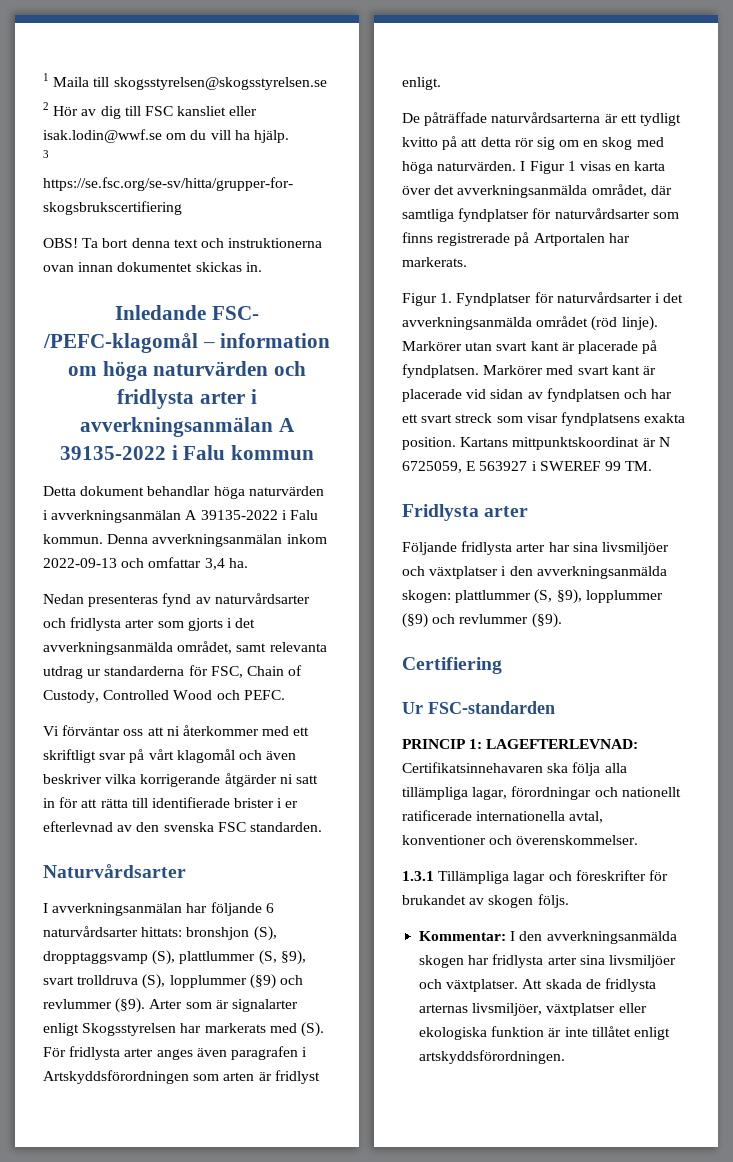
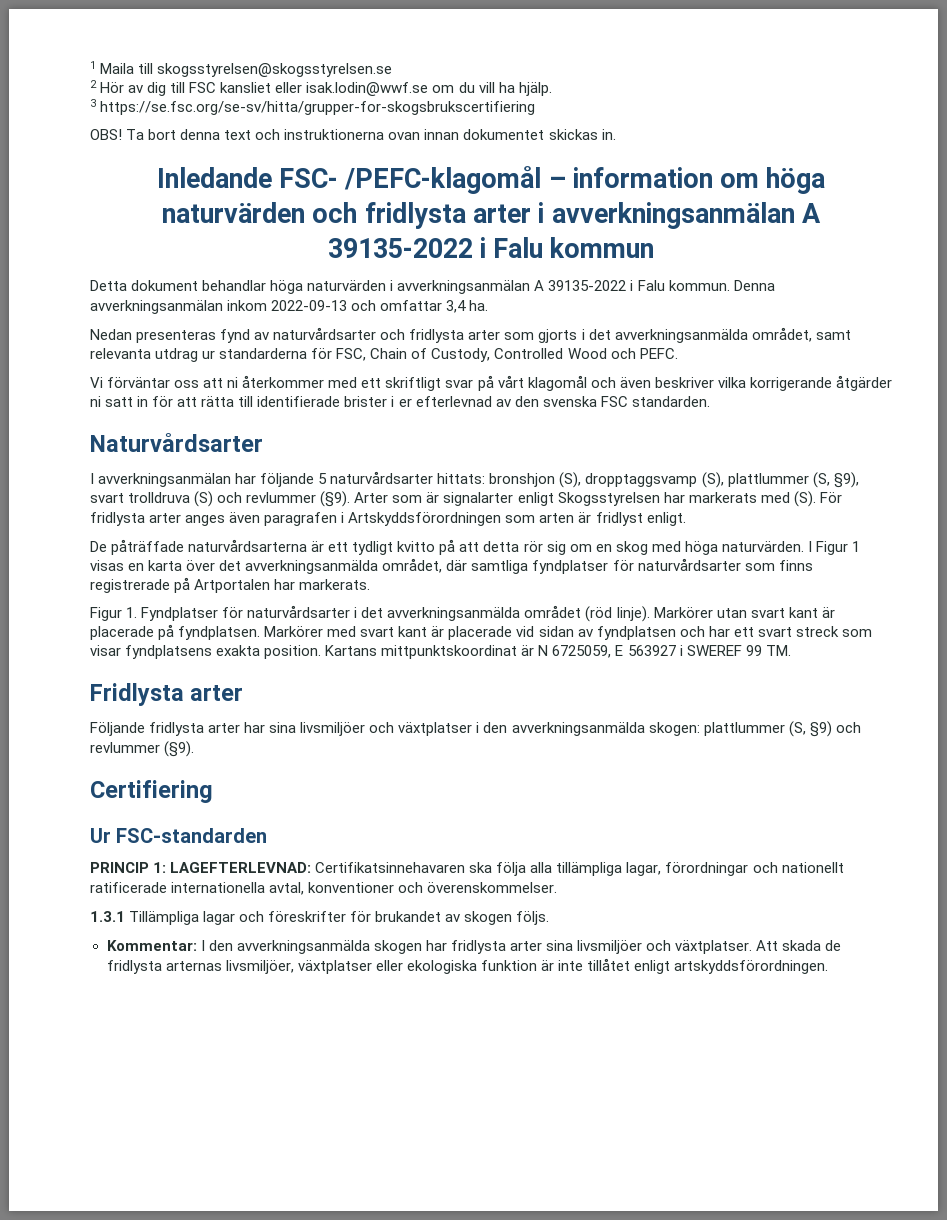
- I avverkningsanmälan har följande 6 naturvårdsarter hittats: bronshjon (S), dropptaggsvamp (S), plattlummer (S, §9), svart trolldruva (S), lopplummer (§9) och revlummer (§9).
+ I avverkningsanmälan har följande 5 naturvårdsarter hittats: bronshjon (S), dropptaggsvamp (S), plattlummer (S, §9), svart trolldruva (S) och revlummer (§9).
- Följande fridlysta arter har sina livsmiljöer och växtplatser i den avverkningsanmälda skogen: plattlummer (S, §9), lopplummer (§9) och revlummer (§9).
+ Följande fridlysta arter har sina livsmiljöer och växtplatser i den avverkningsanmälda skogen: plattlummer (S, §9) och revlummer (§9).

